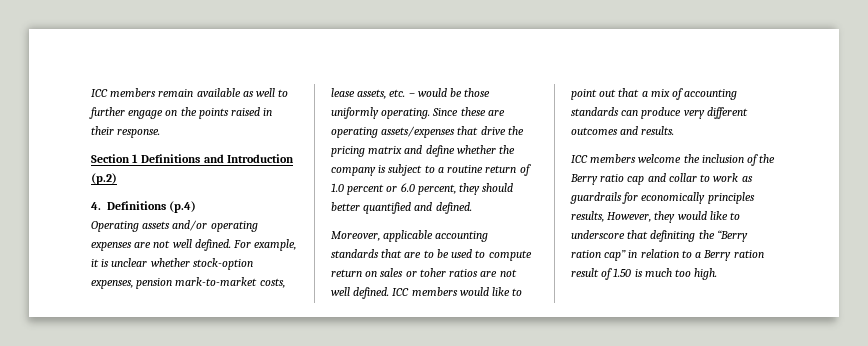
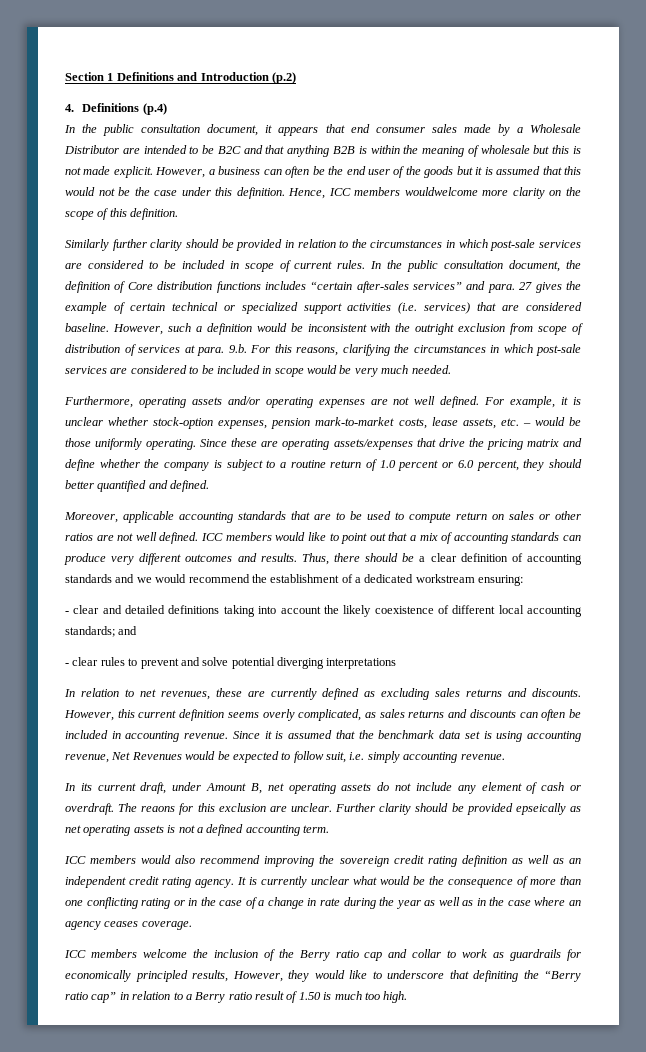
- ICC members remain available as well to further engage on the points raised in their response.
- Operating assets and/or operating expenses are not well defined.
+ In the public consultation document, it appears that end consumer sales made by a Wholesale Distributor are intended to be B2C and that anything B2B is within the meaning of wholesale but this is not made explicit. However, a business can often be the end user of the goods but it is assumed that this would not be the case under this definition. Hence, ICC members wouldwelcome more clarity on the scope of this definition.
+ Similarly further clarity should be provided in relation to the circumstances in which post-sale services are considered to be included in scope of current rules. In the public consultation document, the definition of Core distribution functions includes “certain after-sales services” and para. 27 gives the example of certain technical or specialized support activities (i.e. services) that are considered baseline. However, such a definition would be inconsistent with the outright exclusion from scope of distribution of services at para. 9.b. For this reasons, clarifying the circumstances in which post-sale services are considered to be included in scope would be very much needed.
+ Furthermore, operating assets and/or operating expenses are not well defined.
- Moreover, applicable accounting standards that are to be used to compute return on sales or toher ratios are not well defined.
+ Moreover, applicable accounting standards that are to be used to compute return on sales or other ratios are not well defined.
+ Thus, there should be a clear definition of accounting standards and we would recommend the establishment of a dedicated workstream ensuring:
+ - clear and detailed definitions taking into account the likely coexistence of different local accounting standards; and
+ - clear rules to prevent and solve potential diverging interpretations
+ In relation to net revenues, these are currently defined as excluding sales returns and discounts. However, this current definition seems overly complicated, as sales returns and discounts can often be included in accounting revenue. Since it is assumed that the benchmark data set is using accounting revenue, Net Revenues would be expected to follow suit, i.e. simply accounting revenue.
+ In its current draft, under Amount B, net operating assets do not include any element of cash or overdraft. The reaons for this exclusion are unclear. Further clarity should be provided epseically as net operating assets is not a defined accounting term.
+ ICC members would also recommend improving the sovereign credit rating definition as well as an independent credit rating agency. It is currently unclear what would be the consequence of more than one conflicting rating or in the case of a change in rate during the year as well as in the case where an agency ceases coverage.
- ICC members welcome the inclusion of the Berry ratio cap and collar to work as guardrails for economically principles results, However, they would like to underscore that definiting the “Berry ration cap” in relation to a Berry ration result of 1.50 is much too high.
+ ICC members welcome the inclusion of the Berry ratio cap and collar to work as guardrails for economically principled results, However, they would like to underscore that definiting the “Berry ratio cap” in relation to a Berry ratio result of 1.50 is much too high.

